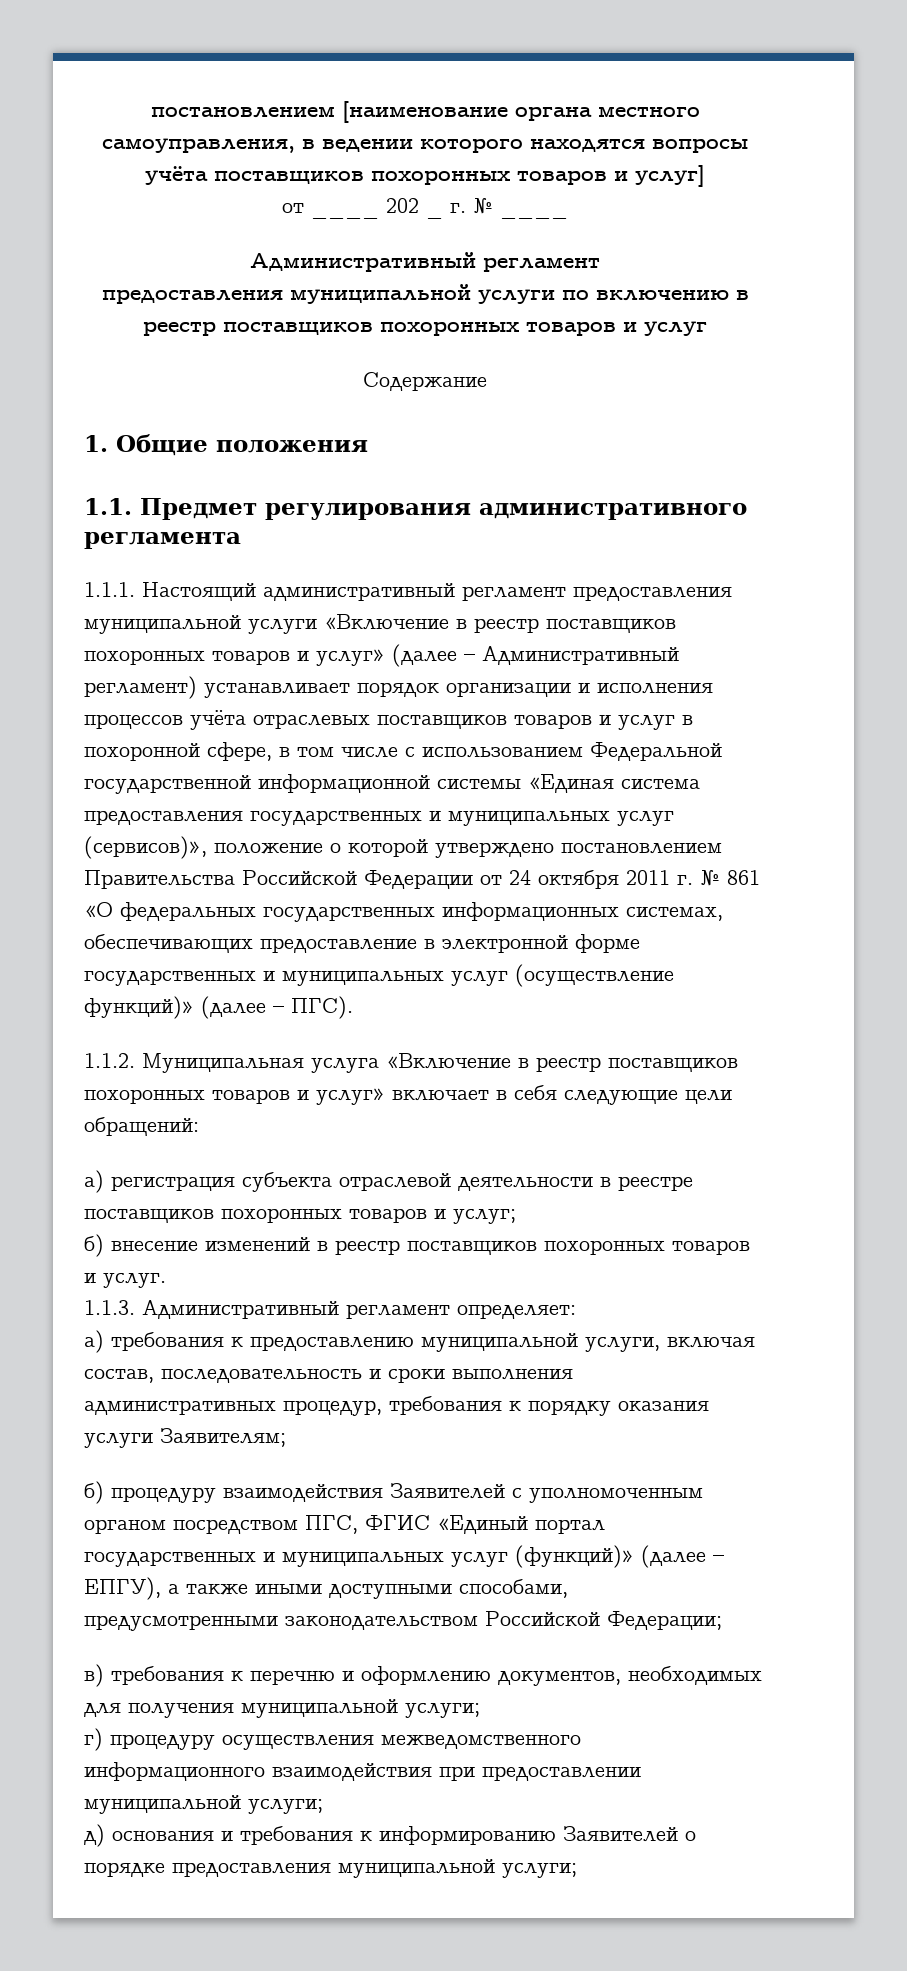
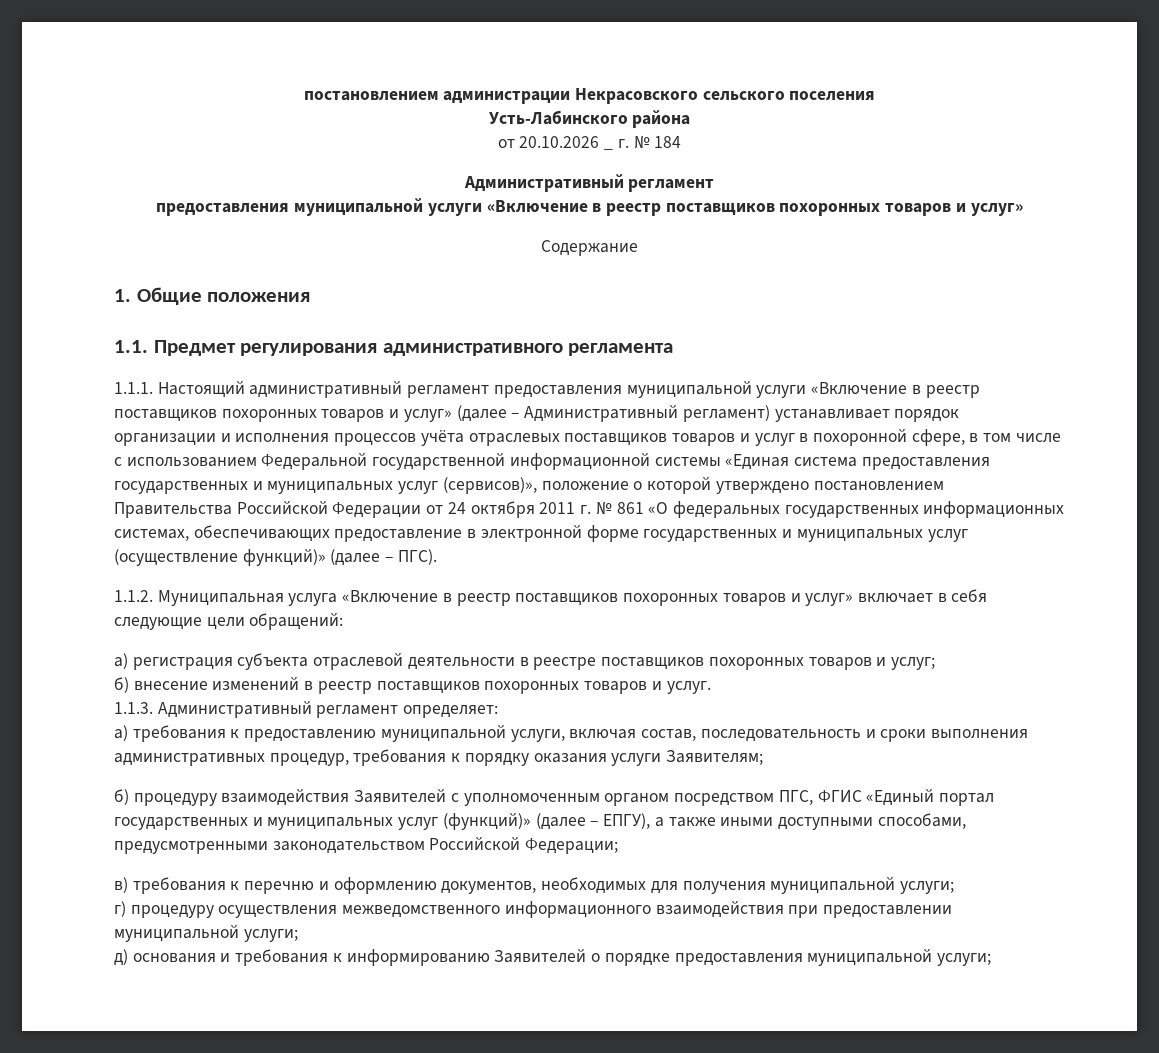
- постановлением [наименование органа местного самоуправления, в ведении которого находятся вопросы учёта поставщиков похоронных товаров и услуг]
- от ____ 202 _ г. № ____
+ постановлением администрации Некрасовского сельского поселения
+ Усть-Лабинского района
+ от 20.10.2026 _ г. № 184
  Административный регламент
- предоставления муниципальной услуги по включению в реестр поставщиков похоронных товаров и услуг
+ предоставления муниципальной услуги «Включение в реестр поставщиков похоронных товаров и услуг»

